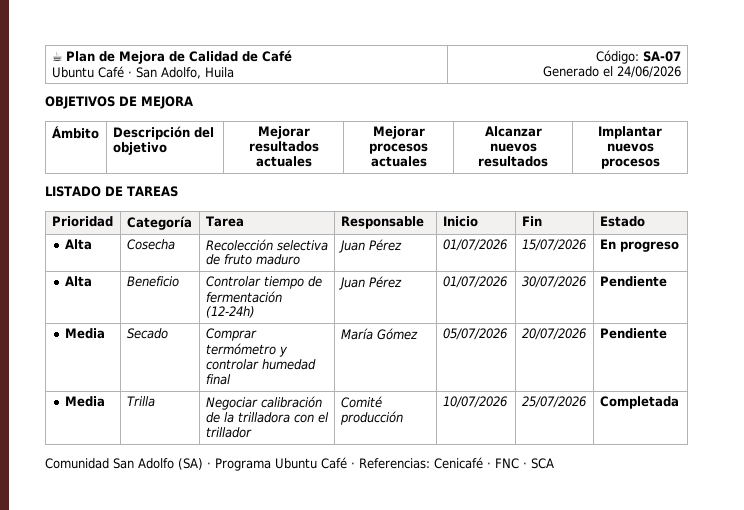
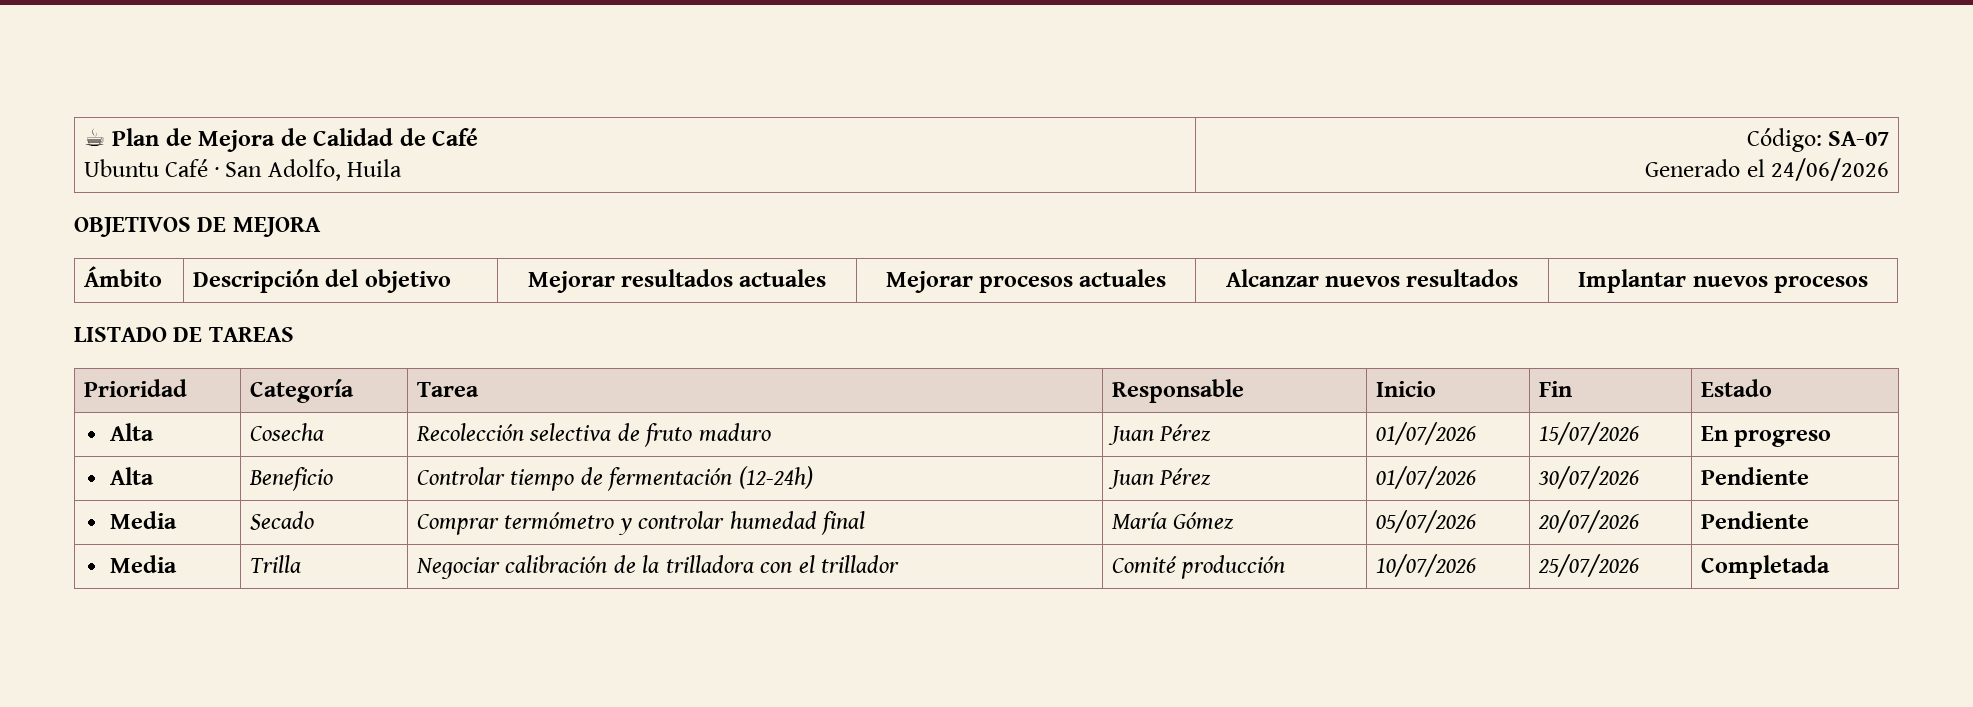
- Comunidad San Adolfo (SA) · Programa Ubuntu Café · Referencias: Cenicafé · FNC · SCA

